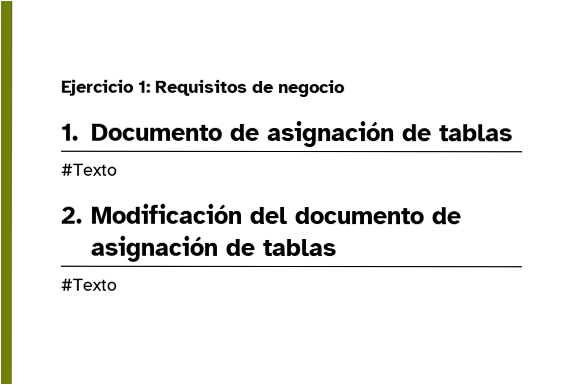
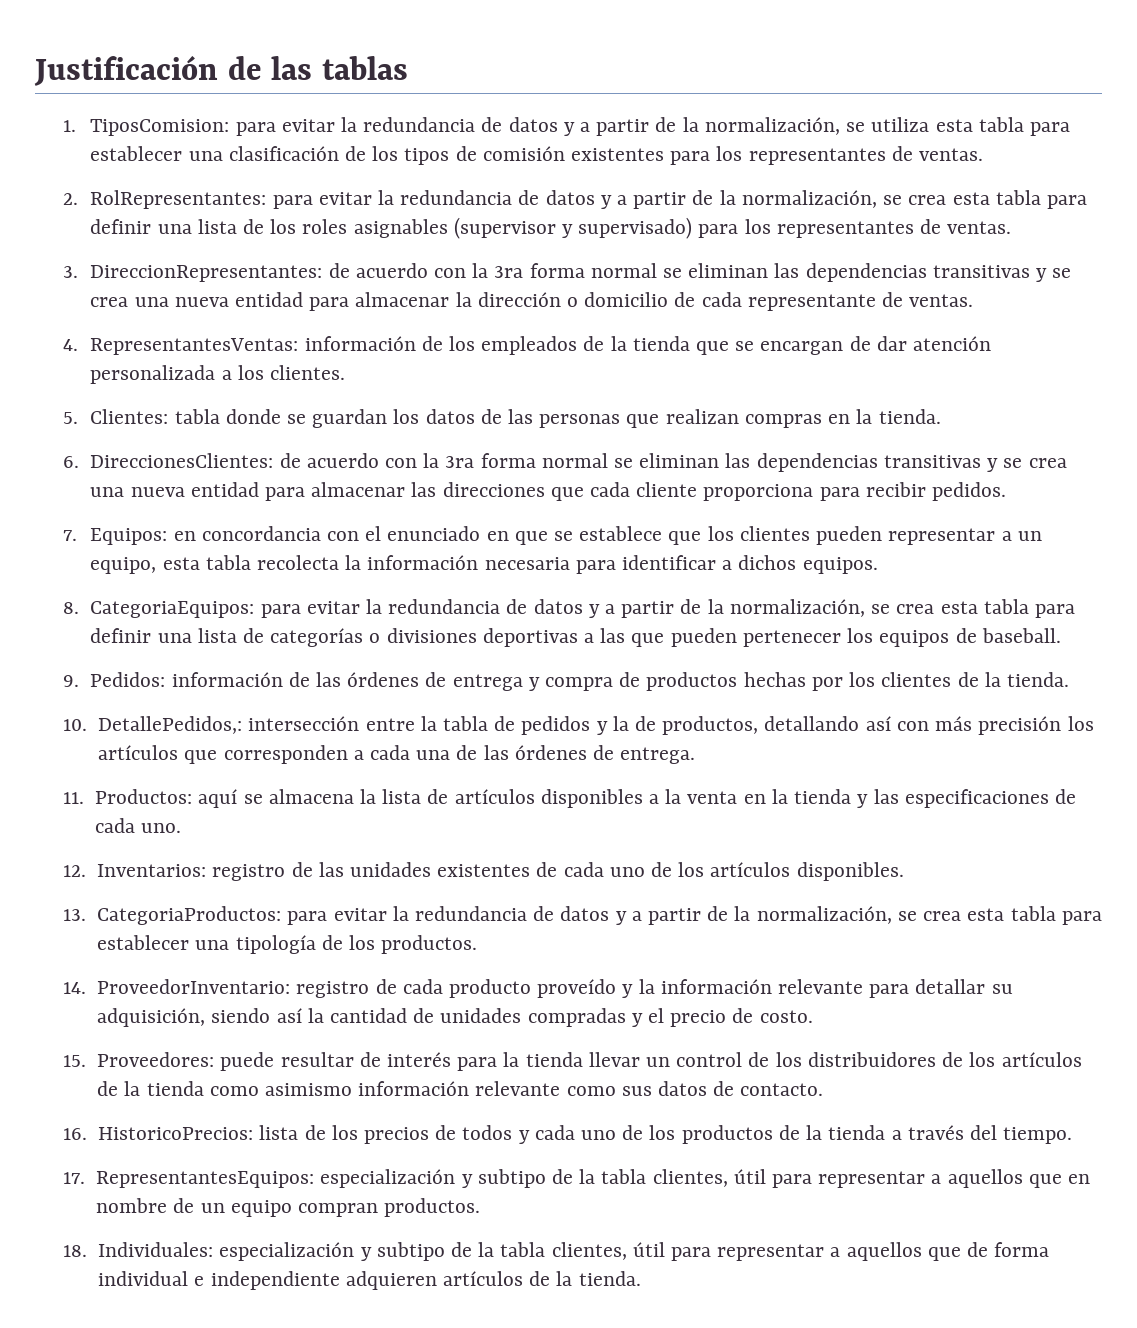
- Ejercicio 1: Requisitos de negocio
- 1. Documento de asignación de tablas
- #Texto
- 2. Modificación del documento de asignación de tablas
- #Texto
+ Justificación de las tablas
+ 1. TiposComision: para evitar la redundancia de datos y a partir de la normalización, se utiliza esta tabla para establecer una clasificación de los tipos de comisión existentes para los representantes de ventas.
+ 2. RolRepresentantes: para evitar la redundancia de datos y a partir de la normalización, se crea esta tabla para definir una lista de los roles asignables (supervisor y supervisado) para los representantes de ventas.
+ 3. DireccionRepresentantes: de acuerdo con la 3ra forma normal se eliminan las dependencias transitivas y se crea una nueva entidad para almacenar la dirección o domicilio de cada representante de ventas.
+ 4. RepresentantesVentas: información de los empleados de la tienda que se encargan de dar atención personalizada a los clientes.
+ 5. Clientes: tabla donde se guardan los datos de las personas que realizan compras en la tienda.
+ 6. DireccionesClientes: de acuerdo con la 3ra forma normal se eliminan las dependencias transitivas y se crea una nueva entidad para almacenar las direcciones que cada cliente proporciona para recibir pedidos.
+ 7. Equipos: en concordancia con el enunciado en que se establece que los clientes pueden representar a un equipo, esta tabla recolecta la información necesaria para identificar a dichos equipos.
+ 8. CategoriaEquipos: para evitar la redundancia de datos y a partir de la normalización, se crea esta tabla para definir una lista de categorías o divisiones deportivas a las que pueden pertenecer los equipos de baseball.
+ 9. Pedidos: información de las órdenes de entrega y compra de productos hechas por los clientes de la tienda.
+ 10. DetallePedidos,: intersección entre la tabla de pedidos y la de productos, detallando así con más precisión los artículos que corresponden a cada una de las órdenes de entrega.
+ 11. Productos: aquí se almacena la lista de artículos disponibles a la venta en la tienda y las especificaciones de cada uno.
+ 12. Inventarios: registro de las unidades existentes de cada uno de los artículos disponibles.
+ 13. CategoriaProductos: para evitar la redundancia de datos y a partir de la normalización, se crea esta tabla para establecer una tipología de los productos.
+ 14. ProveedorInventario: registro de cada producto proveído y la información relevante para detallar su adquisición, siendo así la cantidad de unidades compradas y el precio de costo.
+ 15. Proveedores: puede resultar de interés para la tienda llevar un control de los distribuidores de los artículos de la tienda como asimismo información relevante como sus datos de contacto.
+ 16. HistoricoPrecios: lista de los precios de todos y cada uno de los productos de la tienda a través del tiempo.
+ 17. RepresentantesEquipos: especialización y subtipo de la tabla clientes, útil para representar a aquellos que en nombre de un equipo compran productos.
+ 18. Individuales: especialización y subtipo de la tabla clientes, útil para representar a aquellos que de forma individual e independiente adquieren artículos de la tienda.

